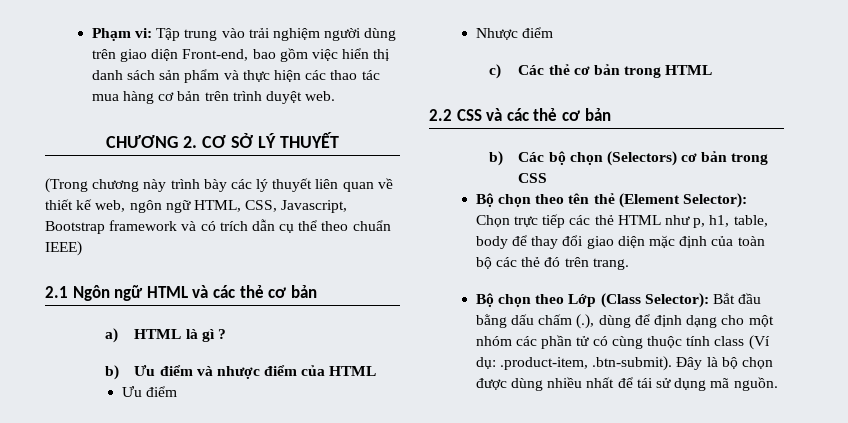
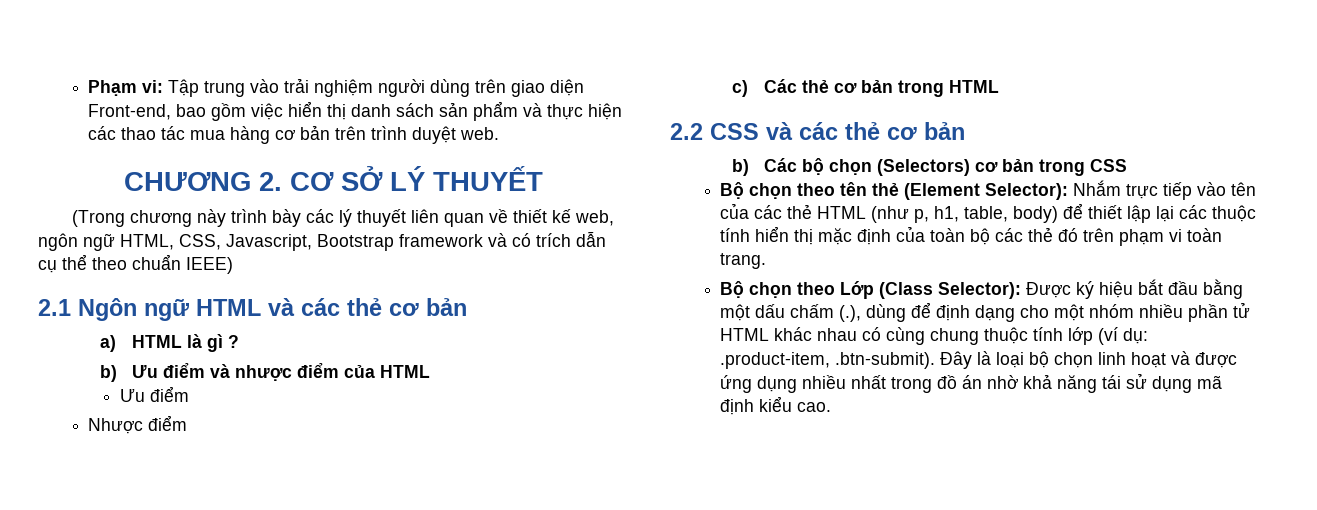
- Bộ chọn theo tên thẻ (Element Selector): Chọn trực tiếp các thẻ HTML như p, h1, table, body để thay đổi giao diện mặc định của toàn bộ các thẻ đó trên trang.
+ Bộ chọn theo tên thẻ (Element Selector): Nhắm trực tiếp vào tên của các thẻ HTML (như p, h1, table, body) để thiết lập lại các thuộc tính hiển thị mặc định của toàn bộ các thẻ đó trên phạm vi toàn trang.
- Bộ chọn theo Lớp (Class Selector): Bắt đầu bằng dấu chấm (.), dùng để định dạng cho một nhóm các phần tử có cùng thuộc tính class (Ví dụ: .product-item, .btn-submit). Đây là bộ chọn được dùng nhiều nhất để tái sử dụng mã nguồn.
+ Bộ chọn theo Lớp (Class Selector): Được ký hiệu bắt đầu bằng một dấu chấm (.), dùng để định dạng cho một nhóm nhiều phần tử HTML khác nhau có cùng chung thuộc tính lớp (ví dụ: .product-item, .btn-submit). Đây là loại bộ chọn linh hoạt và được ứng dụng nhiều nhất trong đồ án nhờ khả năng tái sử dụng mã định kiểu cao.

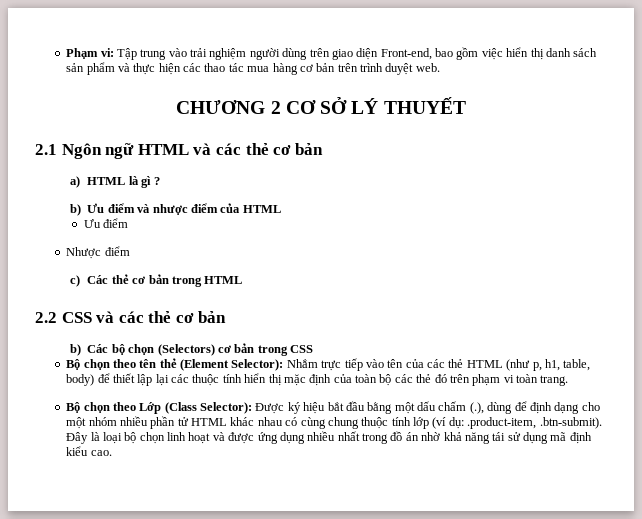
- CHƯƠNG 2. CƠ SỞ LÝ THUYẾT
+ CHƯƠNG 2 CƠ SỞ LÝ THUYẾT
- (Trong chương này trình bày các lý thuyết liên quan về thiết kế web, ngôn ngữ HTML, CSS, Javascript, Bootstrap framework và có trích dẫn cụ thể theo chuẩn IEEE)

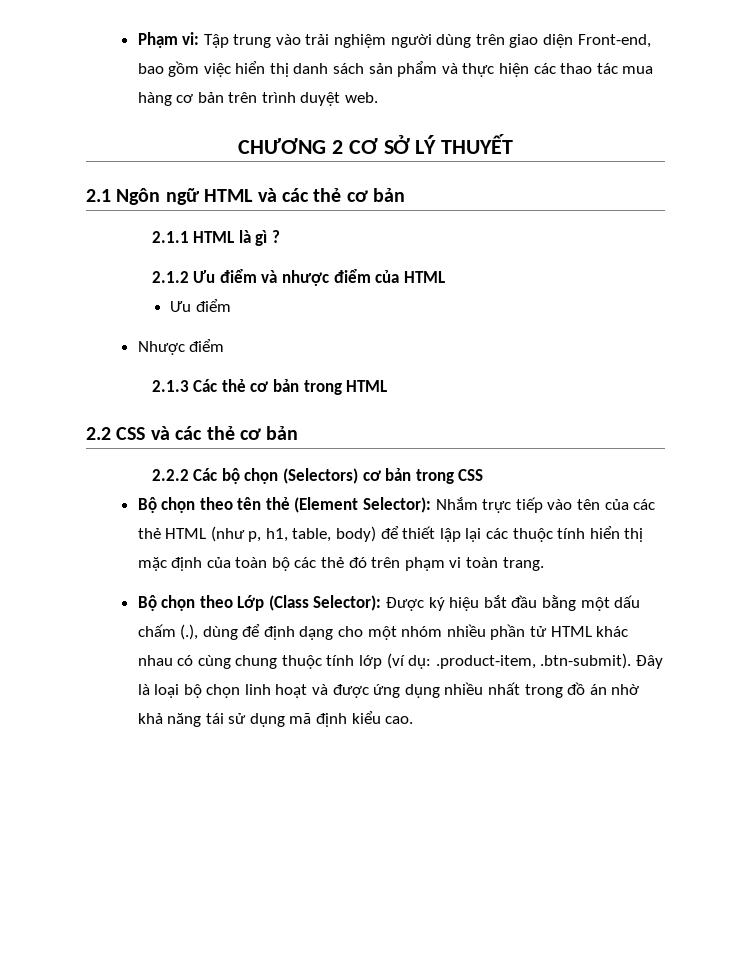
- a) HTML là gì ?
+ 2.1.1 HTML là gì ?
- b) Ưu điểm và nhược điểm của HTML
+ 2.1.2 Ưu điểm và nhược điểm của HTML
- c) Các thẻ cơ bản trong HTML
+ 2.1.3 Các thẻ cơ bản trong HTML
- b) Các bộ chọn (Selectors) cơ bản trong CSS
+ 2.2.2 Các bộ chọn (Selectors) cơ bản trong CSS

